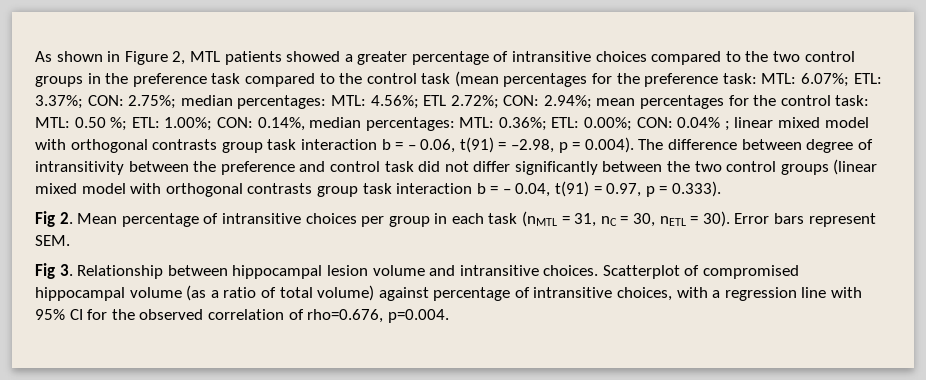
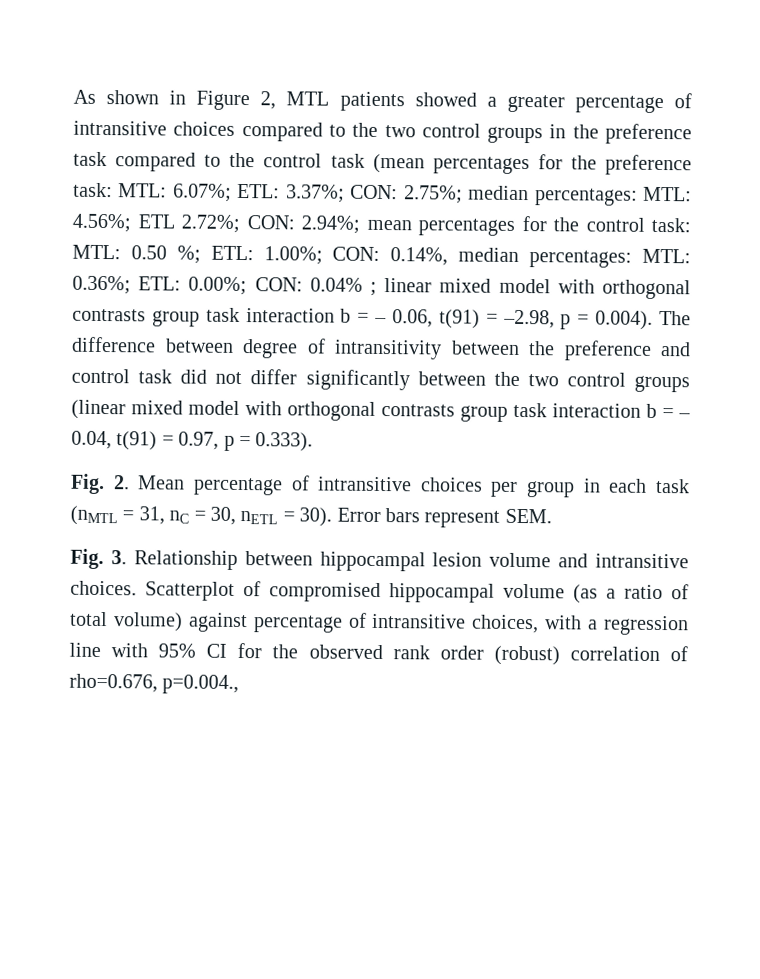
- Fig 2. Mean percentage of intransitive choices per group in each task (nMTL = 31, nC = 30, nETL = 30).
+ Fig. 2. Mean percentage of intransitive choices per group in each task (nMTL = 31, nC = 30, nETL = 30).
- Fig 3. Relationship between hippocampal lesion volume and intransitive choices.
+ Fig. 3. Relationship between hippocampal lesion volume and intransitive choices.
- Scatterplot of compromised hippocampal volume (as a ratio of total volume) against percentage of intransitive choices, with a regression line with 95% CI for the observed correlation of rho=0.676, p=0.004.
+ Scatterplot of compromised hippocampal volume (as a ratio of total volume) against percentage of intransitive choices, with a regression line with 95% CI for the observed rank order (robust) correlation of rho=0.676, p=0.004.,

